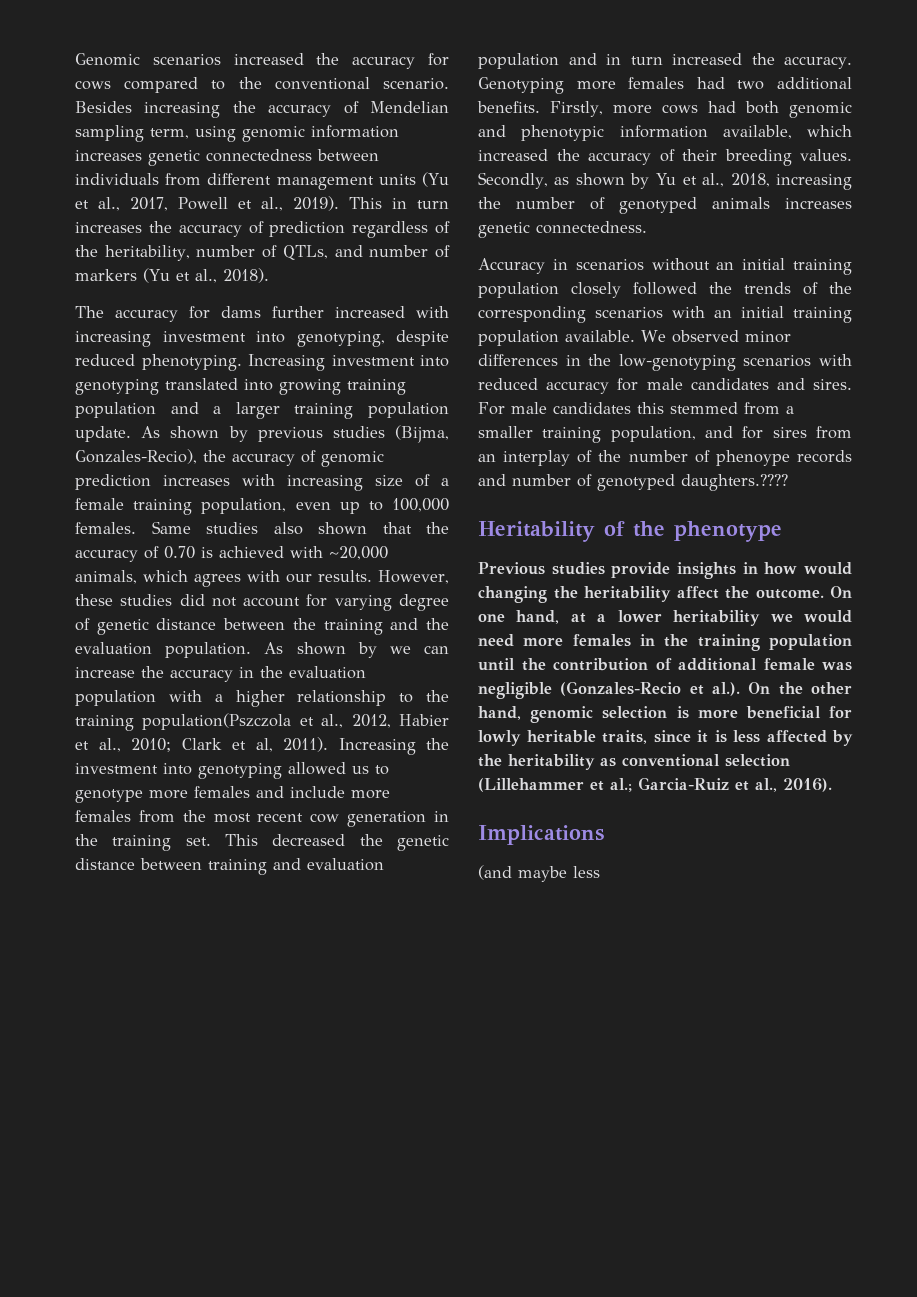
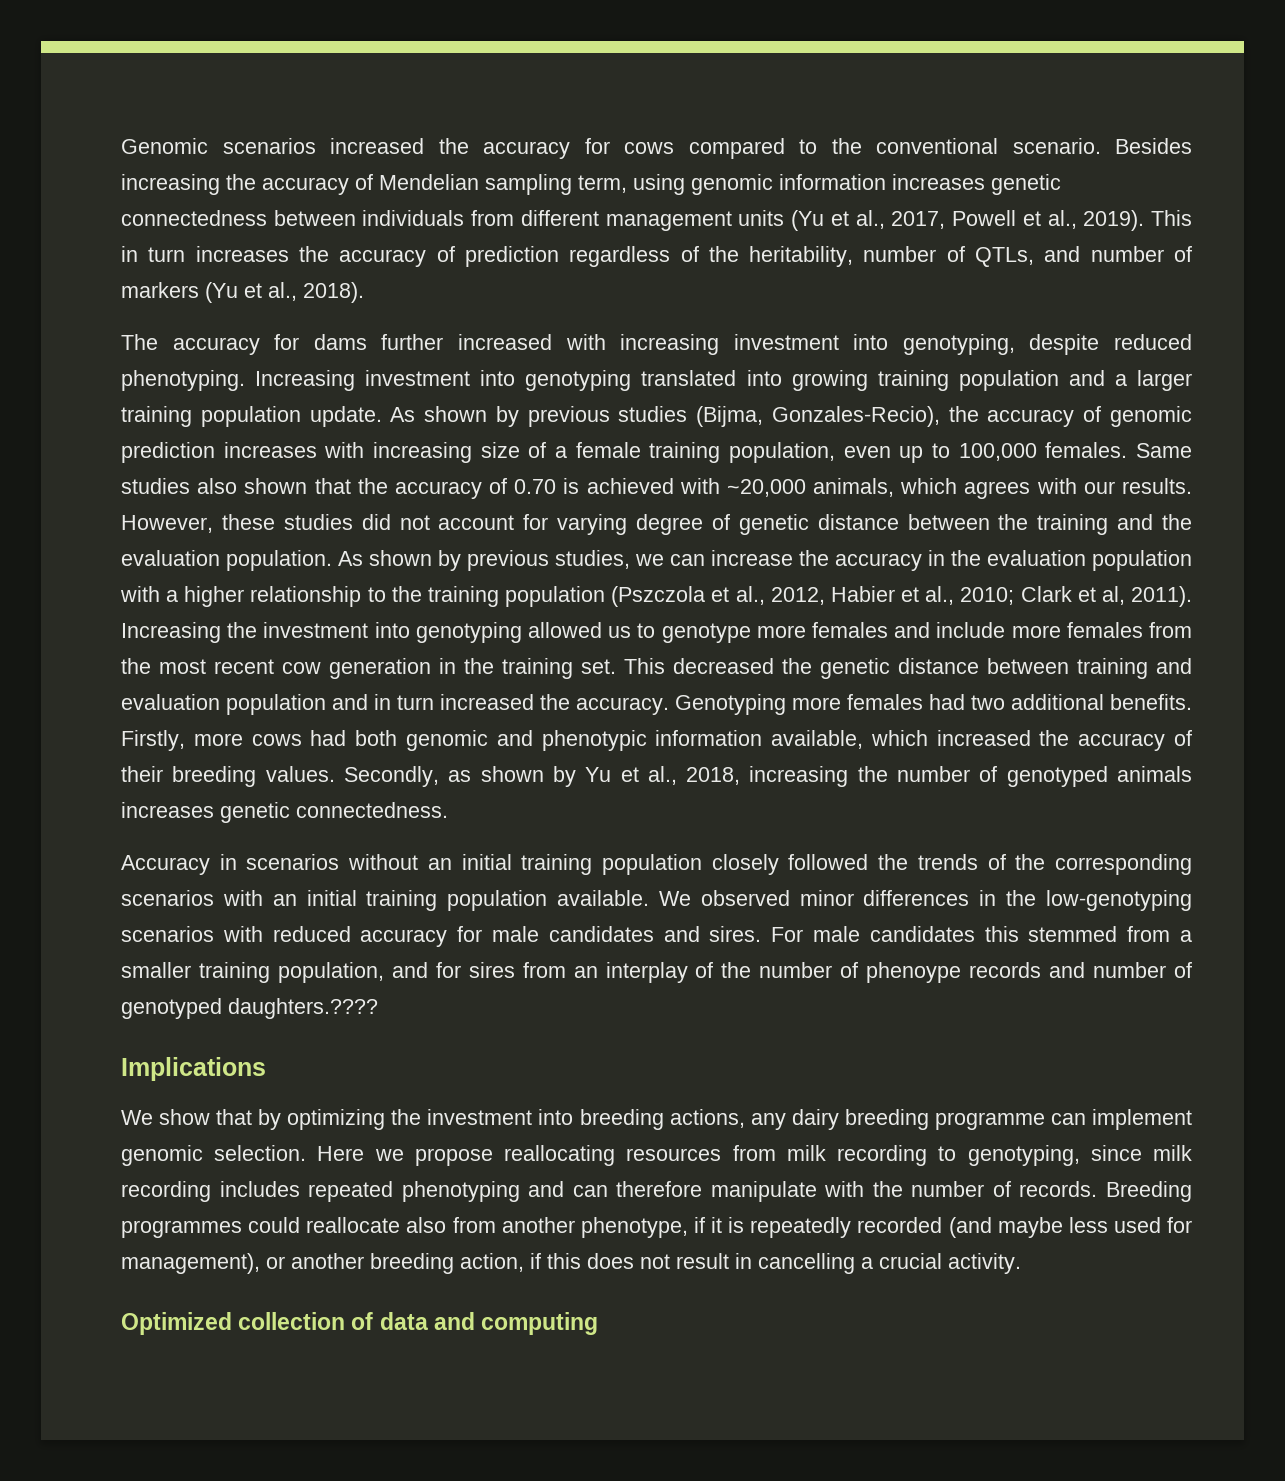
- As shown by we can increase the accuracy in the evaluation population with a higher relationship to the training population(Pszczola et al., 2012, Habier et al., 2010; Clark et al, 2011).
+ As shown by previous studies, we can increase the accuracy in the evaluation population with a higher relationship to the training population (Pszczola et al., 2012, Habier et al., 2010; Clark et al, 2011).
- Heritability of the phenotype
- Previous studies provide insights in how would changing the heritability affect the outcome. On one hand, at a lower heritability we would need more females in the training population until the contribution of additional female was negligible (Gonzales-Recio et al.). On the other hand, genomic selection is more beneficial for lowly heritable traits, since it is less affected by the heritability as conventional selection (Lillehammer et al.; Garcia-Ruiz et al., 2016).
  Implications
- (and maybe less
+ We show that by optimizing the investment into breeding actions, any dairy breeding programme can implement genomic selection. Here we propose reallocating resources from milk recording to genotyping, since milk recording includes repeated phenotyping and can therefore manipulate with the number of records. Breeding programmes could reallocate also from another phenotype, if it is repeatedly recorded (and maybe less used for management), or another breeding action, if this does not result in cancelling a crucial activity.
+ Optimized collection of data and computing

